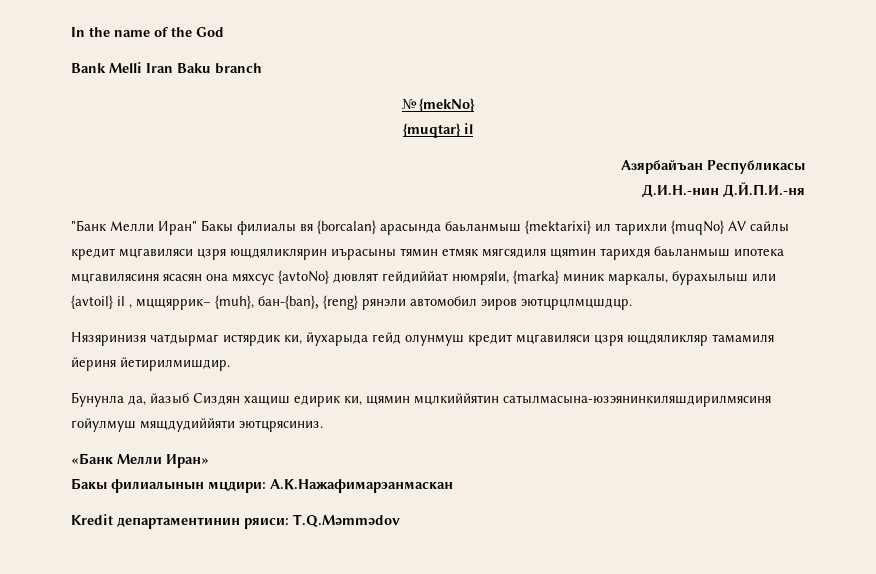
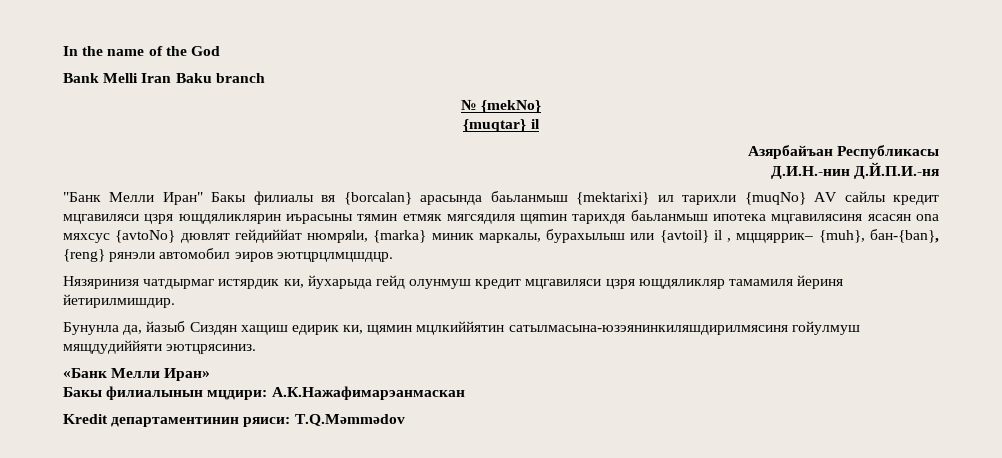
- "Банк Мелли Иран" Бакы филиалы вя {borcalan} арасында баьланмыш {mektarixi} ил тарихли {muqNo} АV сайлы кредит мцгавиляси цзря ющдяликлярин иърасыны тямин етмяк мягсядиля щяmин тарихдя баьланмыш ипотека мцгавилясиня ясасян она мяхсус {avtoNo} дювлят гейдиййат нюмряlи, {marka} миник маркалы, бурахылыш или {avtoil} il , мцщяррик– {muh}, бан-{ban}, {reng} рянэли автомобил эиров эютцрцлмцшдцр.
+ "Банк Мелли Иран" Бакы филиалы вя {borcalan} арасында баьланмыш {mektarixi} ил тарихли {muqNo} АV сайлы кредит мцгавиляси цзря ющдяликлярин иърасыны тямин етмяк мягсядиля щяmин тарихдя баьланмыш ипотека мцгавилясиня ясасян оnа мяхсус {avtoNo} дювлят гейдиййат нюмряlи, {marka} миник маркалы, бурахылыш или {avtoil} il , мцщяррик– {muh}, бан-{ban}, {reng} рянэли автомобил эиров эютцрцлмцшдцр.

